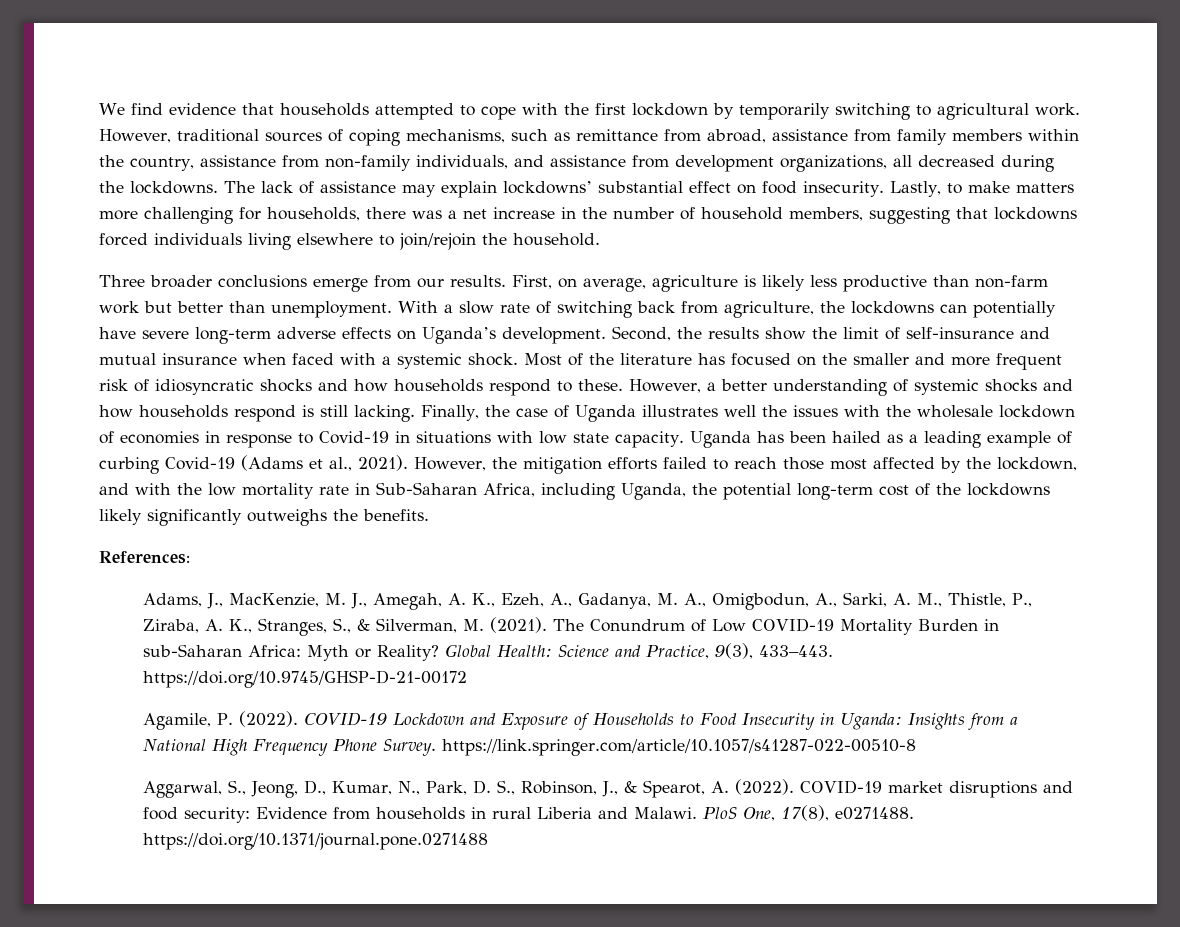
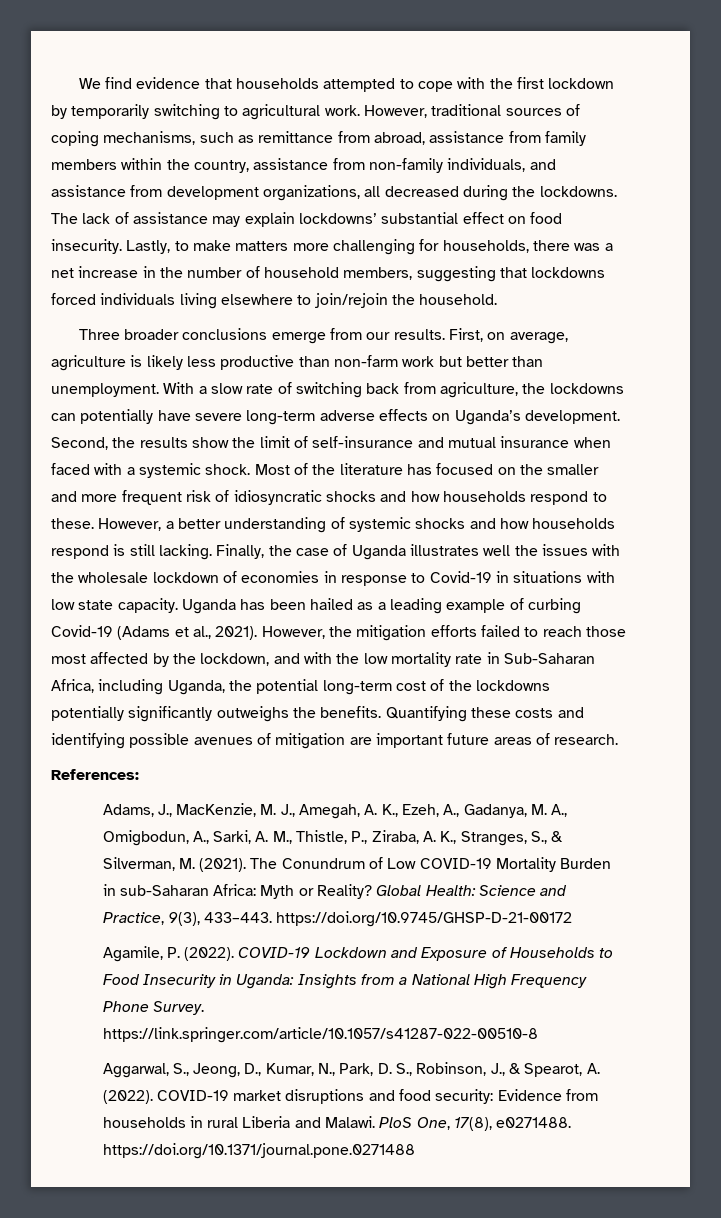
- However, the mitigation efforts failed to reach those most affected by the lockdown, and with the low mortality rate in Sub-Saharan Africa, including Uganda, the potential long-term cost of the lockdowns likely significantly outweighs the benefits.
+ However, the mitigation efforts failed to reach those most affected by the lockdown, and with the low mortality rate in Sub-Saharan Africa, including Uganda, the potential long-term cost of the lockdowns potentially significantly outweighs the benefits. Quantifying these costs and identifying possible avenues of mitigation are important future areas of research.

